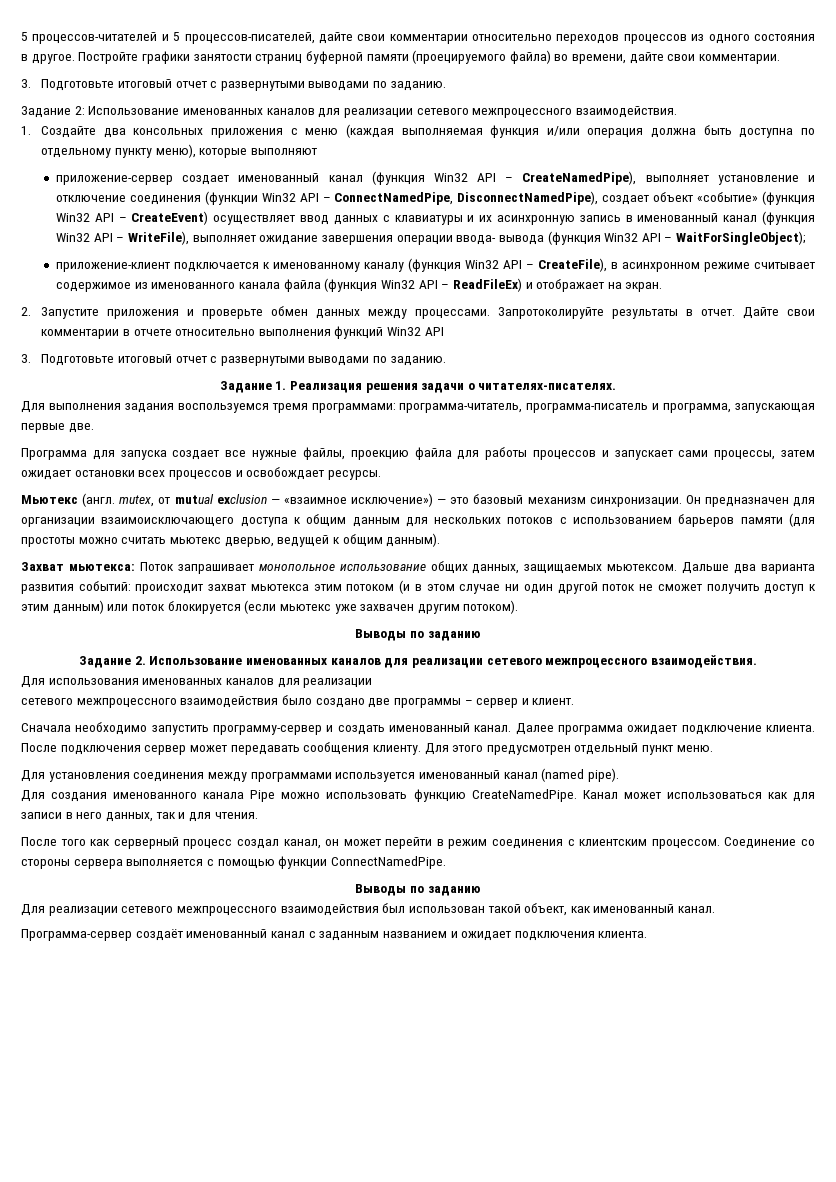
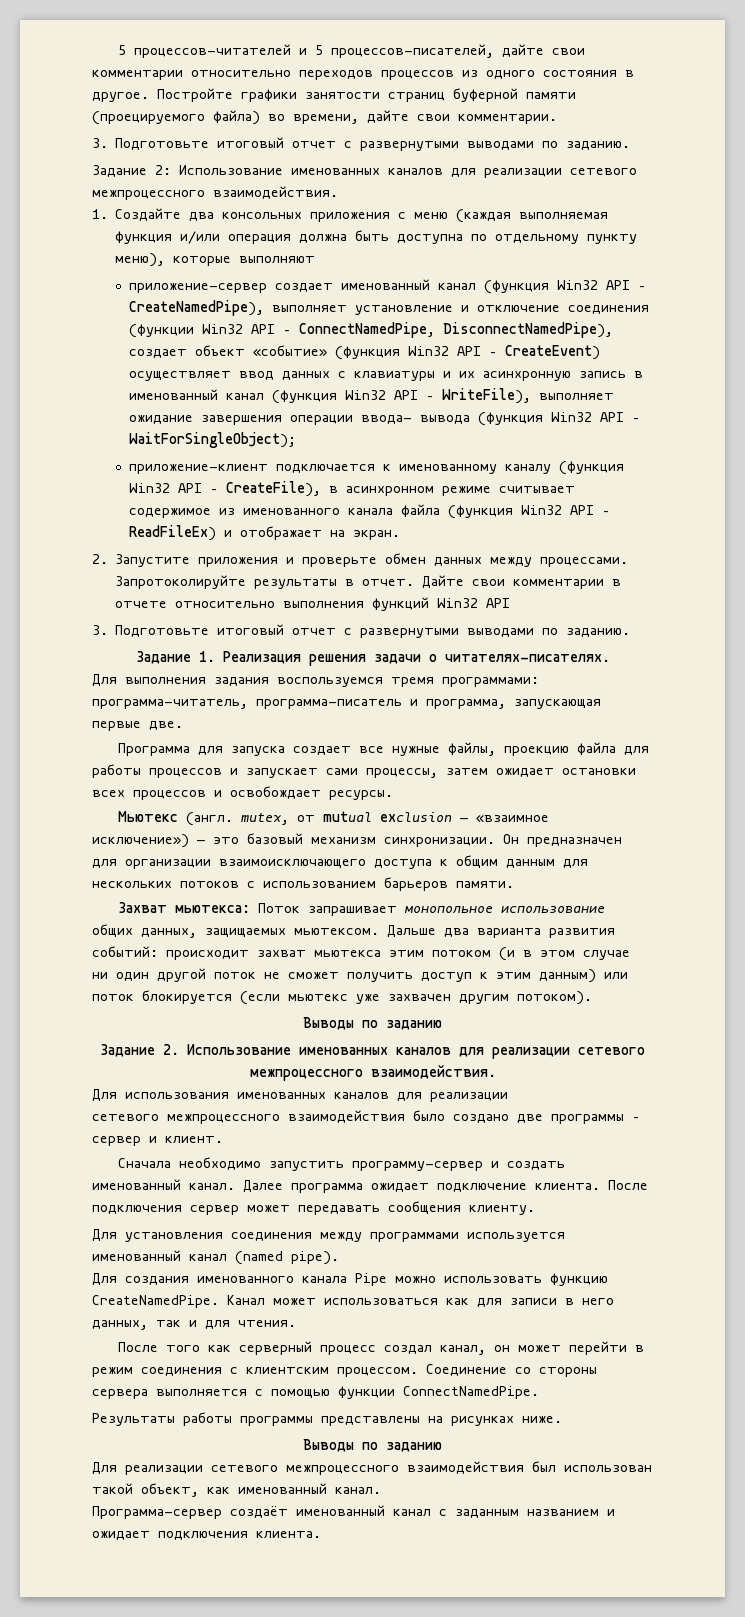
- Он предназначен для организации взаимоисключающего доступа к общим данным для нескольких потоков с использованием барьеров памяти (для простоты можно считать мьютекс дверью, ведущей к общим данным).
+ Он предназначен для организации взаимоисключающего доступа к общим данным для нескольких потоков с использованием барьеров памяти.
- Для этого предусмотрен отдельный пункт меню.
+ Результаты работы программы представлены на рисунках ниже.

